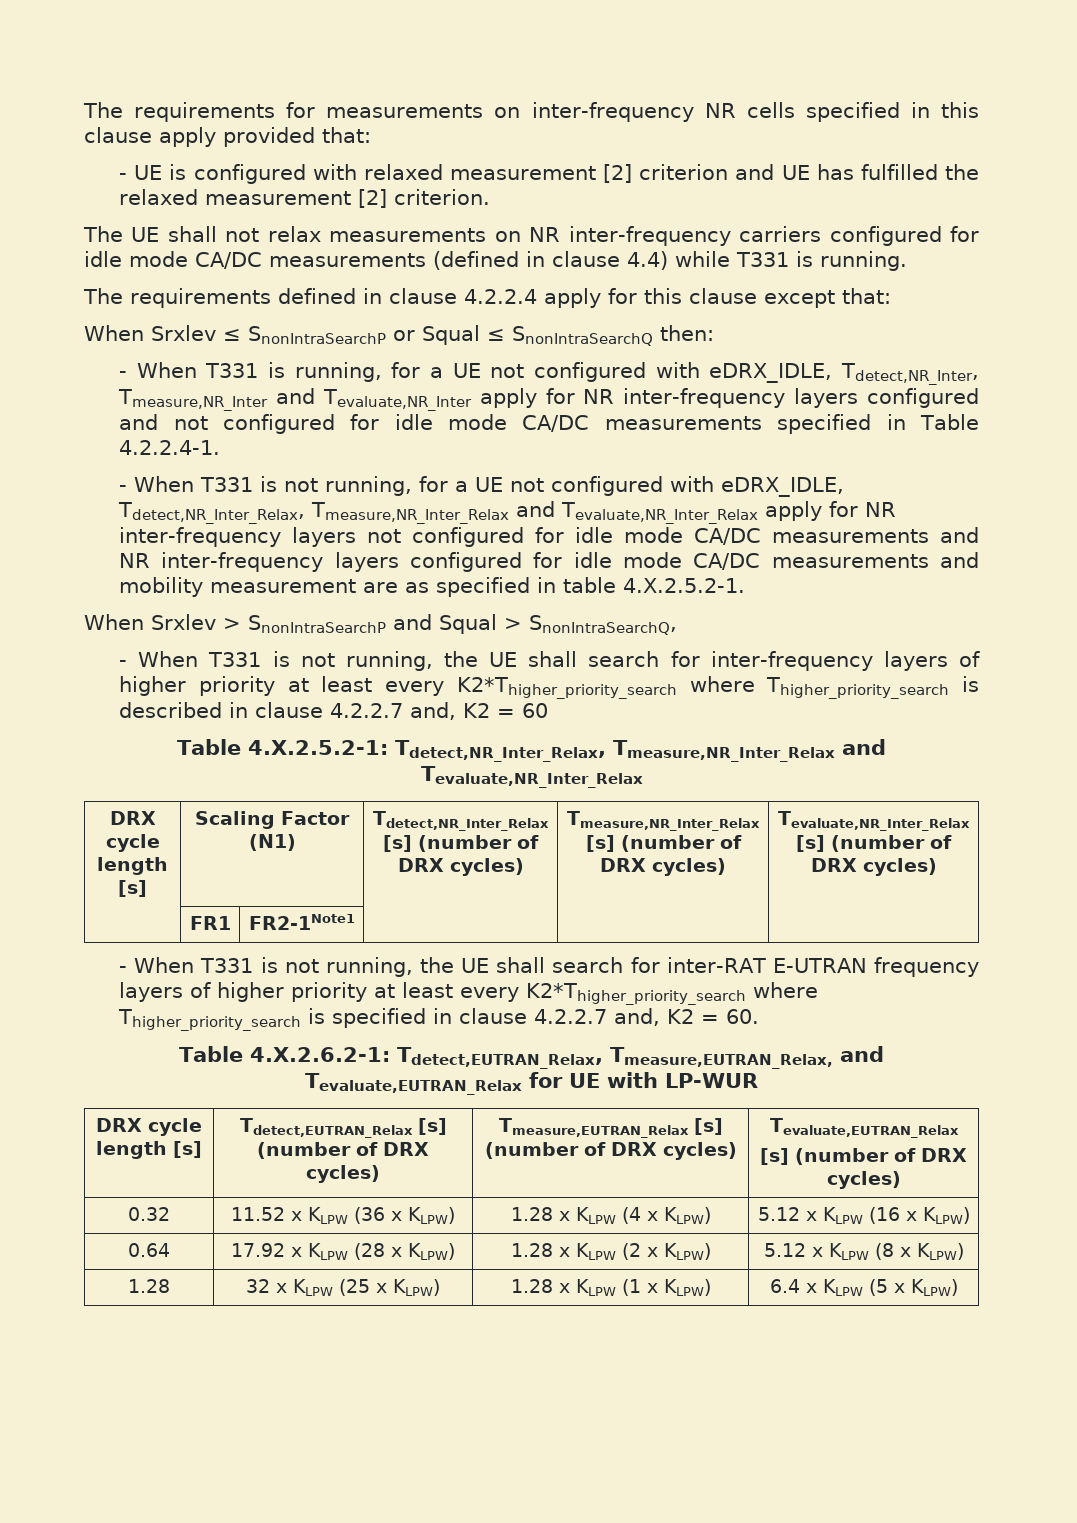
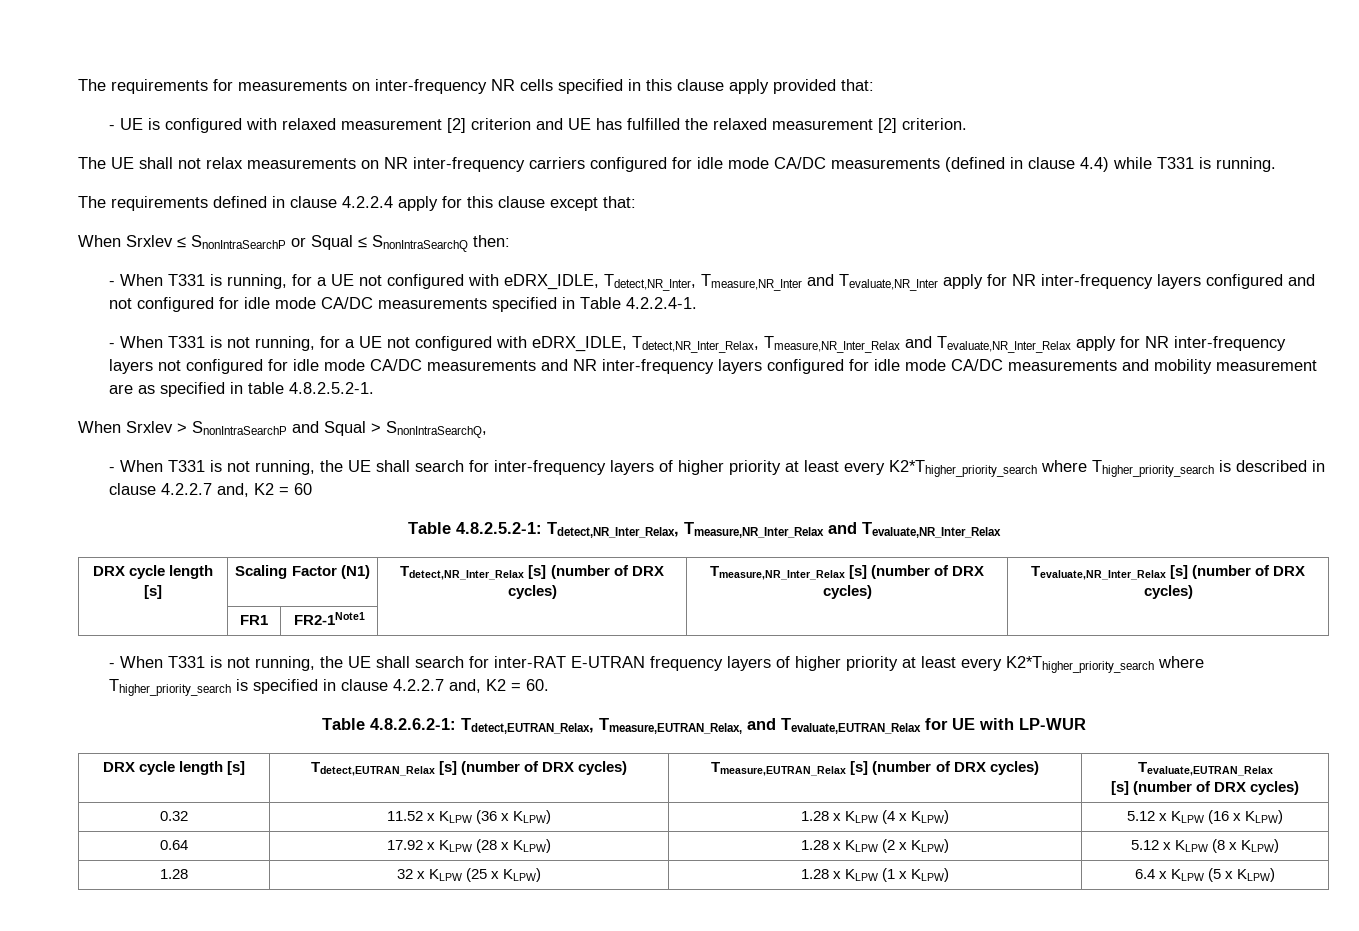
- - When T331 is not running, for a UE not configured with eDRX_IDLE, Tdetect,NR_Inter_Relax, Tmeasure,NR_Inter_Relax and Tevaluate,NR_Inter_Relax apply for NR inter-frequency layers not configured for idle mode CA/DC measurements and NR inter-frequency layers configured for idle mode CA/DC measurements and mobility measurement are as specified in table 4.X.2.5.2-1.
+ - When T331 is not running, for a UE not configured with eDRX_IDLE, Tdetect,NR_Inter_Relax, Tmeasure,NR_Inter_Relax and Tevaluate,NR_Inter_Relax apply for NR inter-frequency layers not configured for idle mode CA/DC measurements and NR inter-frequency layers configured for idle mode CA/DC measurements and mobility measurement are as specified in table 4.8.2.5.2-1.
- Table 4.X.2.5.2-1: Tdetect,NR_Inter_Relax, Tmeasure,NR_Inter_Relax and Tevaluate,NR_Inter_Relax
+ Table 4.8.2.5.2-1: Tdetect,NR_Inter_Relax, Tmeasure,NR_Inter_Relax and Tevaluate,NR_Inter_Relax
- Table 4.X.2.6.2-1: Tdetect,EUTRAN_Relax, Tmeasure,EUTRAN_Relax, and Tevaluate,EUTRAN_Relax for UE with LP-WUR
+ Table 4.8.2.6.2-1: Tdetect,EUTRAN_Relax, Tmeasure,EUTRAN_Relax, and Tevaluate,EUTRAN_Relax for UE with LP-WUR

